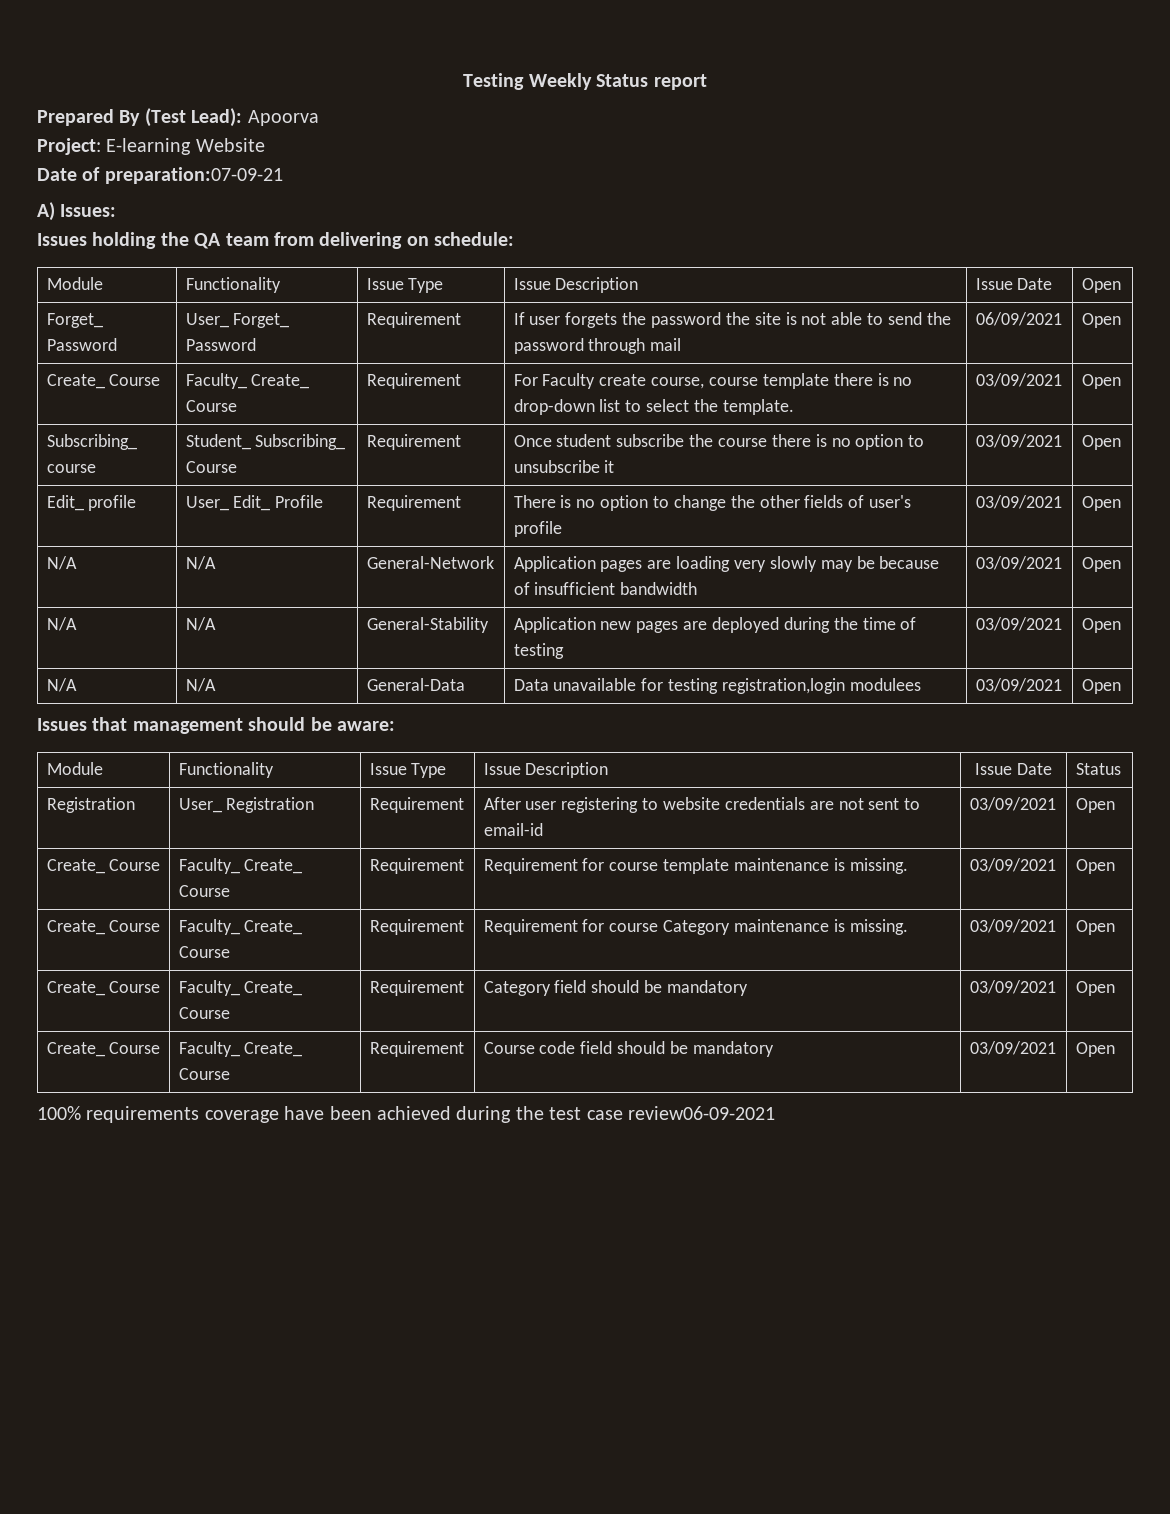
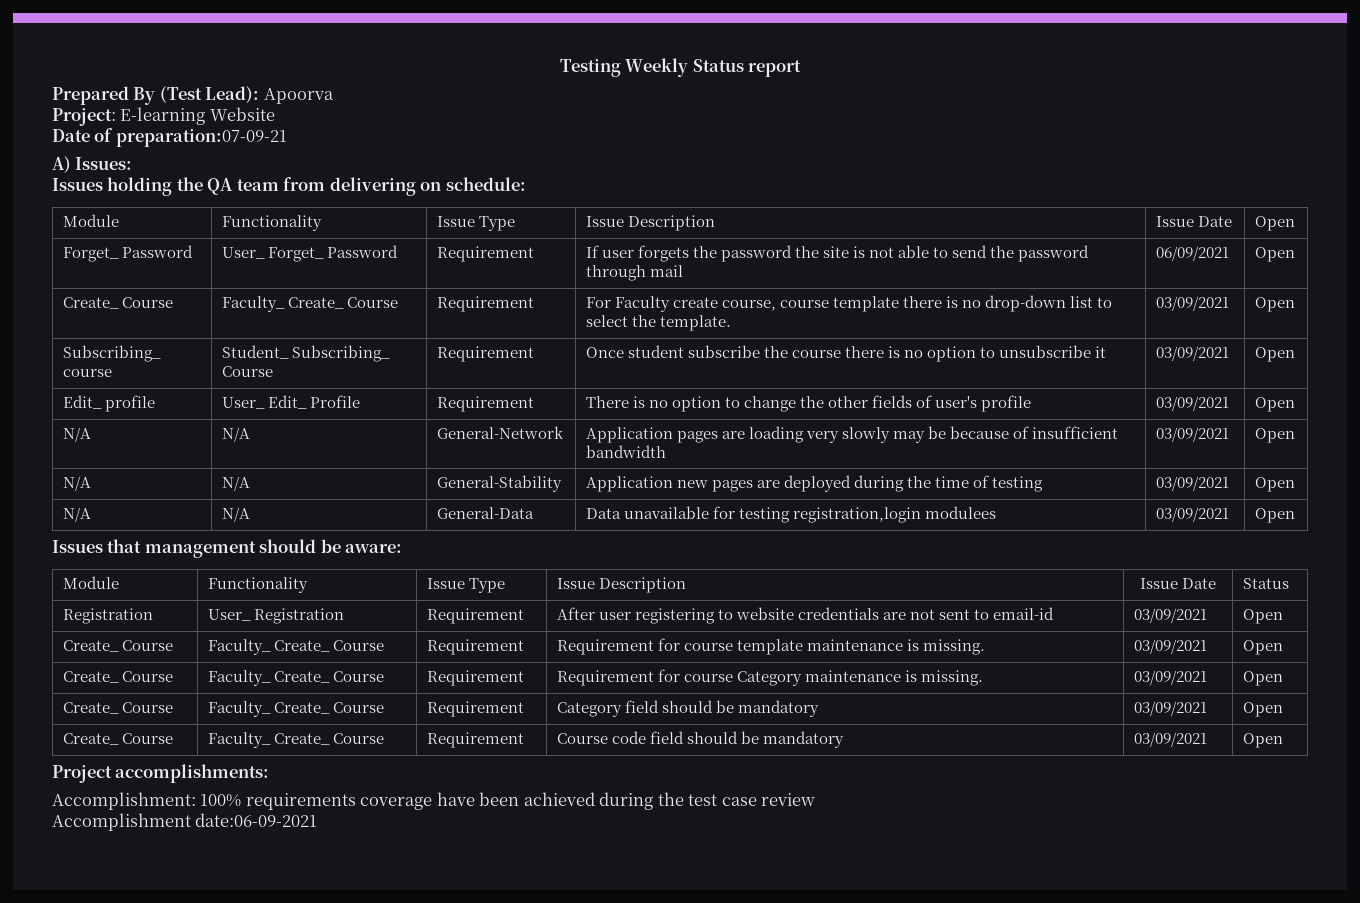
- 100% requirements coverage have been achieved during the test case review06-09-2021
+ Project accomplishments:
+ Accomplishment: 100% requirements coverage have been achieved during the test case review
+ Accomplishment date:06-09-2021

